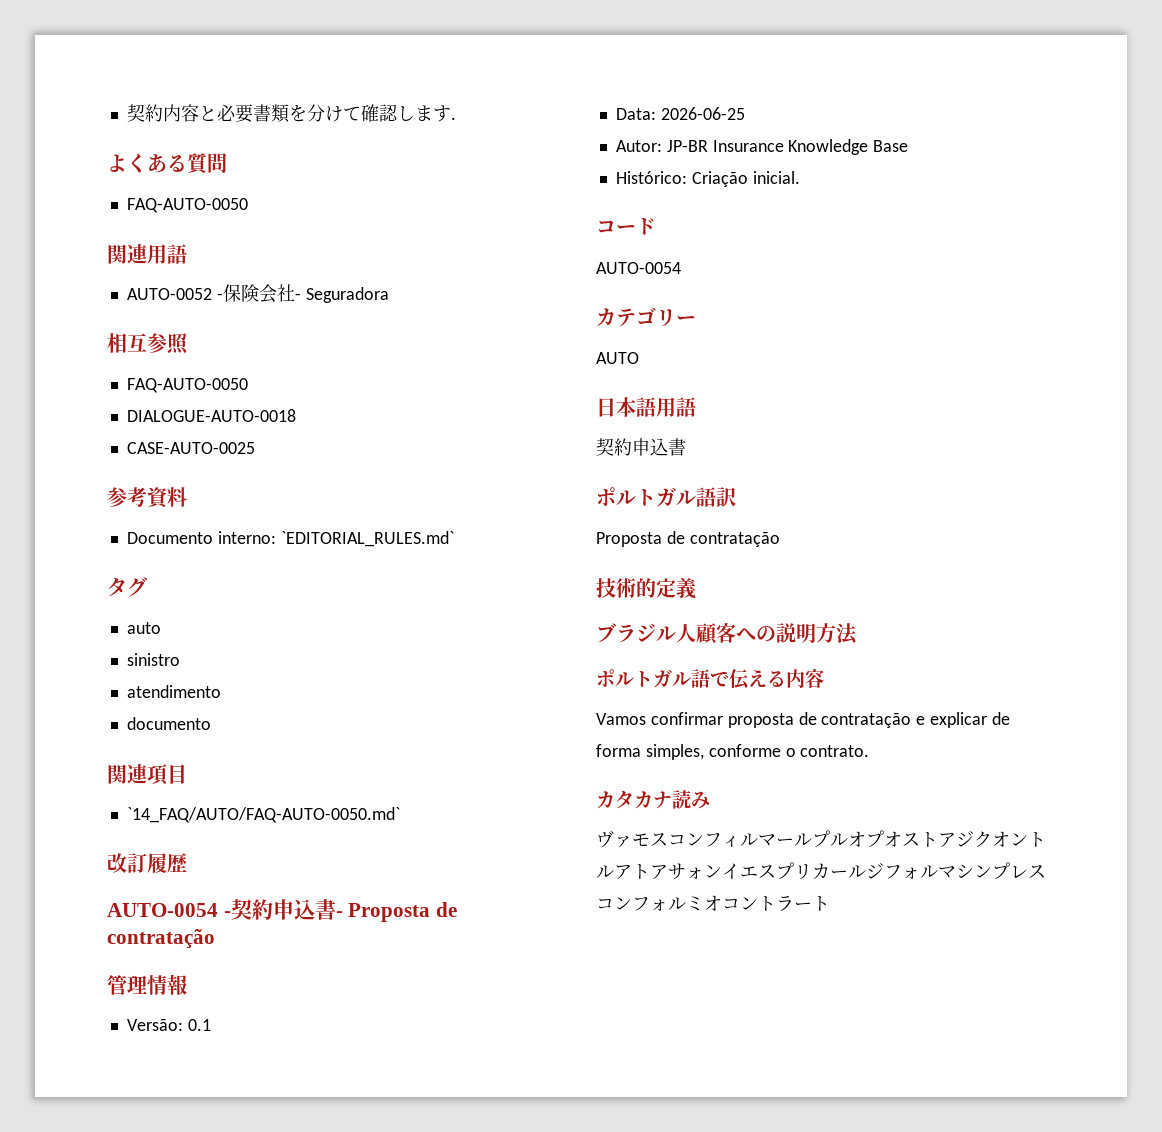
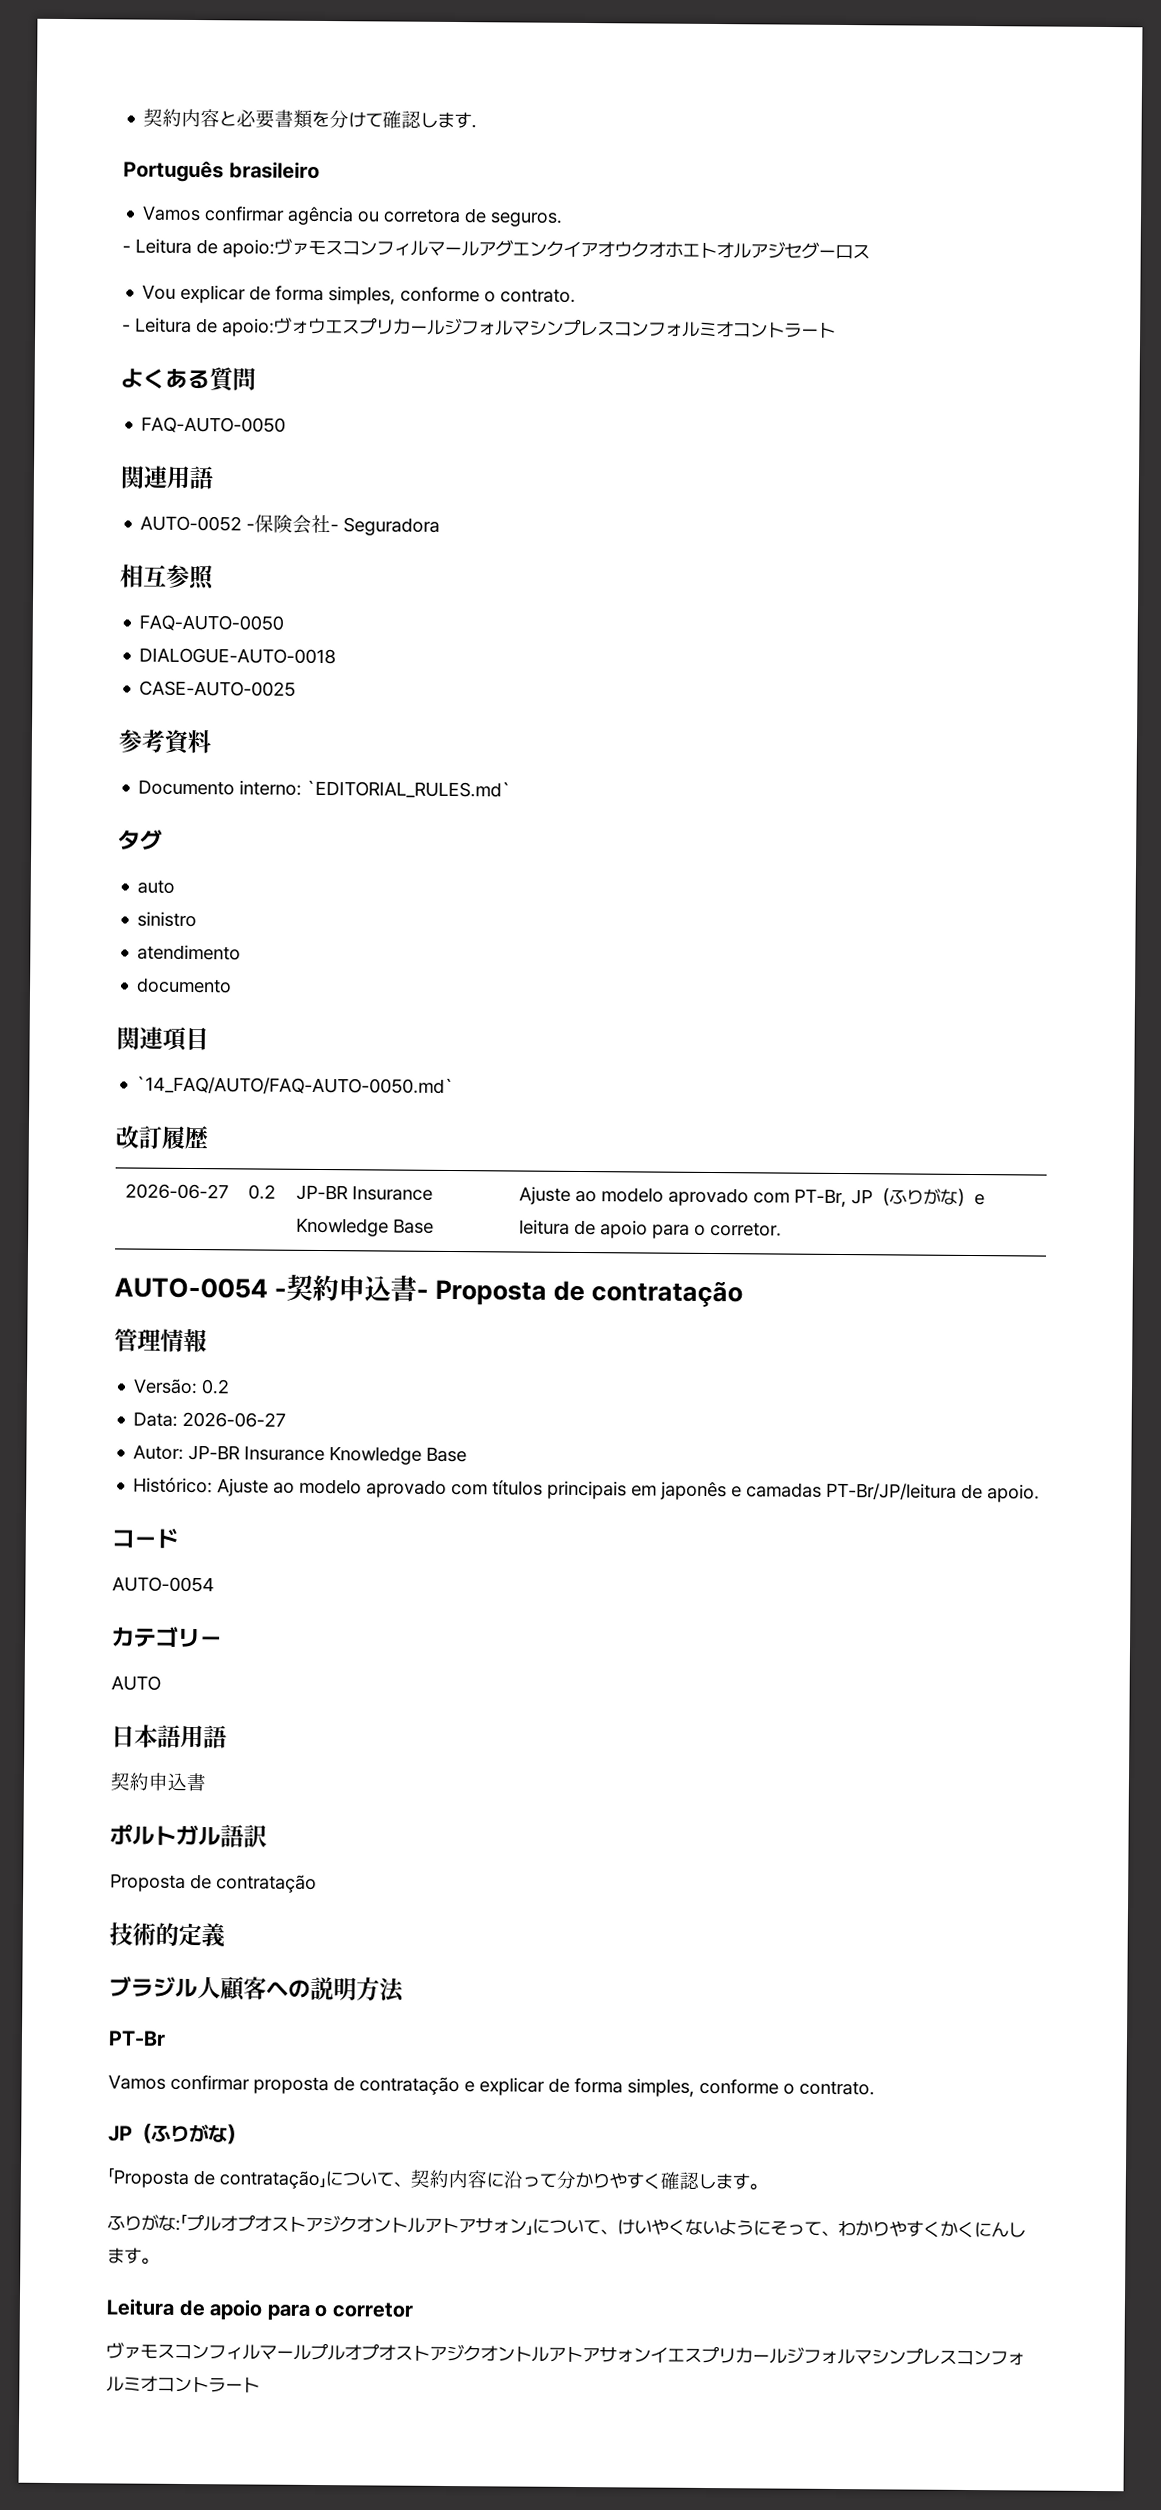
+ Português brasileiro
+ Vamos confirmar agência ou corretora de seguros.
+ - Leitura de apoio:ヴァモスコンフィルマールアグエンクイアオウクオホエトオルアジセグーロス
+ Vou explicar de forma simples, conforme o contrato.
+ - Leitura de apoio:ヴォウエスプリカールジフォルマシンプレスコンフォルミオコントラート
+ 2026-06-27 | 0.2 | JP-BR Insurance Knowledge Base | Ajuste ao modelo aprovado com PT-Br, JP（ふりがな）e leitura de apoio para o corretor.
- Versão: 0.1
+ Versão: 0.2
- Data: 2026-06-25
+ Data: 2026-06-27
- Histórico: Criação inicial.
+ Histórico: Ajuste ao modelo aprovado com títulos principais em japonês e camadas PT-Br/JP/leitura de apoio.
- ポルトガル語で伝える内容
+ PT-Br
  Vamos confirmar proposta de contratação e explicar de forma simples, conforme o contrato.
- カタカナ読み
+ JP（ふりがな）
+ 「Proposta de contratação」について、契約内容に沿って分かりやすく確認します。
+ ふりがな:「プルオプオストアジクオントルアトアサォン」について、けいやくないようにそって、わかりやすくかくにんします。
+ Leitura de apoio para o corretor

